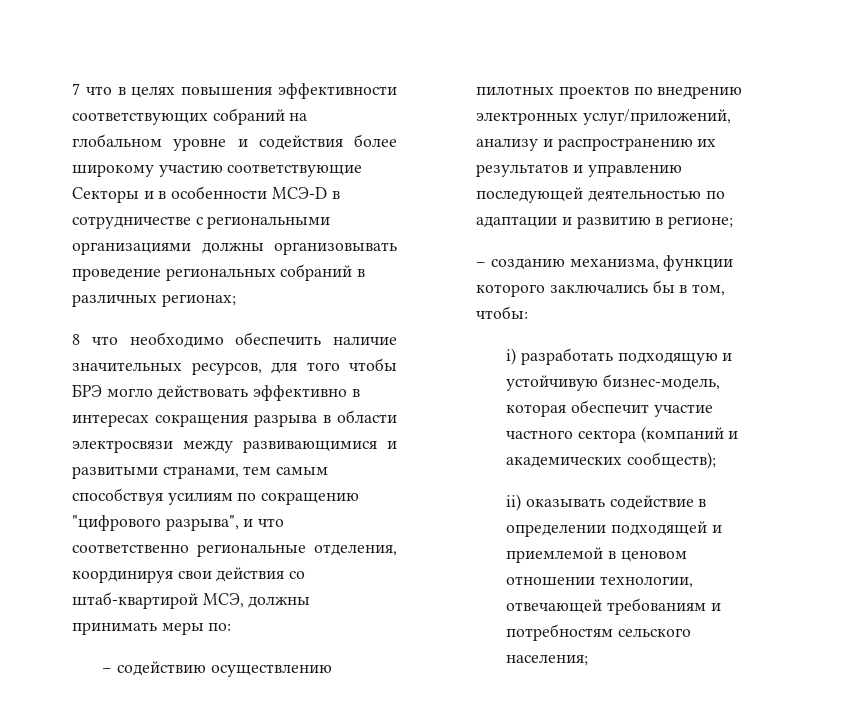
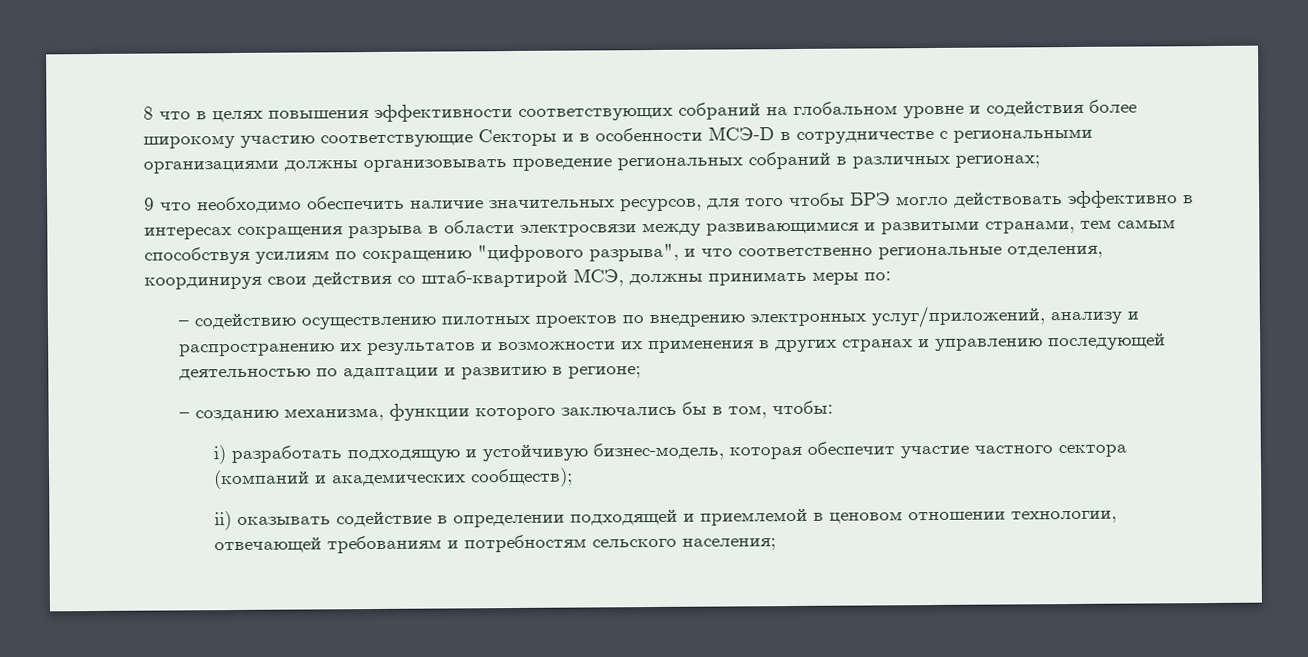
- 7 что в целях повышения эффективности соответствующих собраний на глобальном уровне и содействия более широкому участию соответствующие Секторы и в особенности МСЭ-D в сотрудничестве с региональными организациями должны организовывать проведение региональных собраний в различных регионах;
+ 8 что в целях повышения эффективности соответствующих собраний на глобальном уровне и содействия более широкому участию соответствующие Секторы и в особенности МСЭ-D в сотрудничестве с региональными организациями должны организовывать проведение региональных собраний в различных регионах;
- 8 что необходимо обеспечить наличие значительных ресурсов, для того чтобы БРЭ могло действовать эффективно в интересах сокращения разрыва в области электросвязи между развивающимися и развитыми странами, тем самым способствуя усилиям по сокращению "цифрового разрыва", и что соответственно региональные отделения, координируя свои действия со штаб-квартирой МСЭ, должны принимать меры по:
+ 9 что необходимо обеспечить наличие значительных ресурсов, для того чтобы БРЭ могло действовать эффективно в интересах сокращения разрыва в области электросвязи между развивающимися и развитыми странами, тем самым способствуя усилиям по сокращению "цифрового разрыва", и что соответственно региональные отделения, координируя свои действия со штаб-квартирой МСЭ, должны принимать меры по:
- – содействию осуществлению пилотных проектов по внедрению электронных услуг/приложений, анализу и распространению их результатов и управлению последующей деятельностью по адаптации и развитию в регионе;
+ – содействию осуществлению пилотных проектов по внедрению электронных услуг/приложений, анализу и распространению их результатов и возможности их применения в других странах и управлению последующей деятельностью по адаптации и развитию в регионе;

